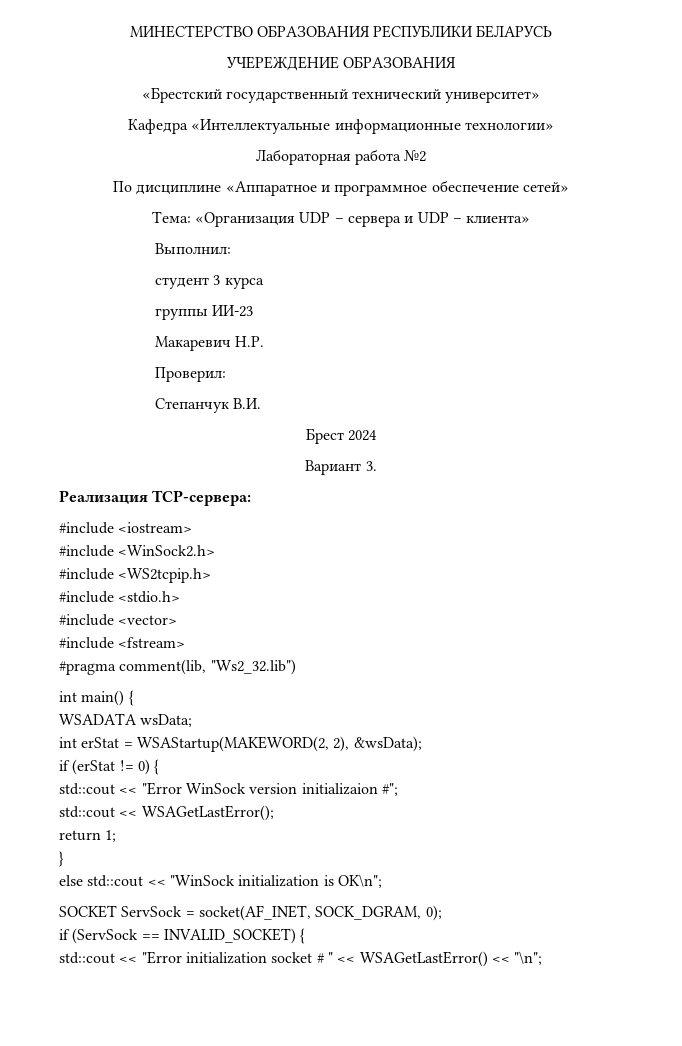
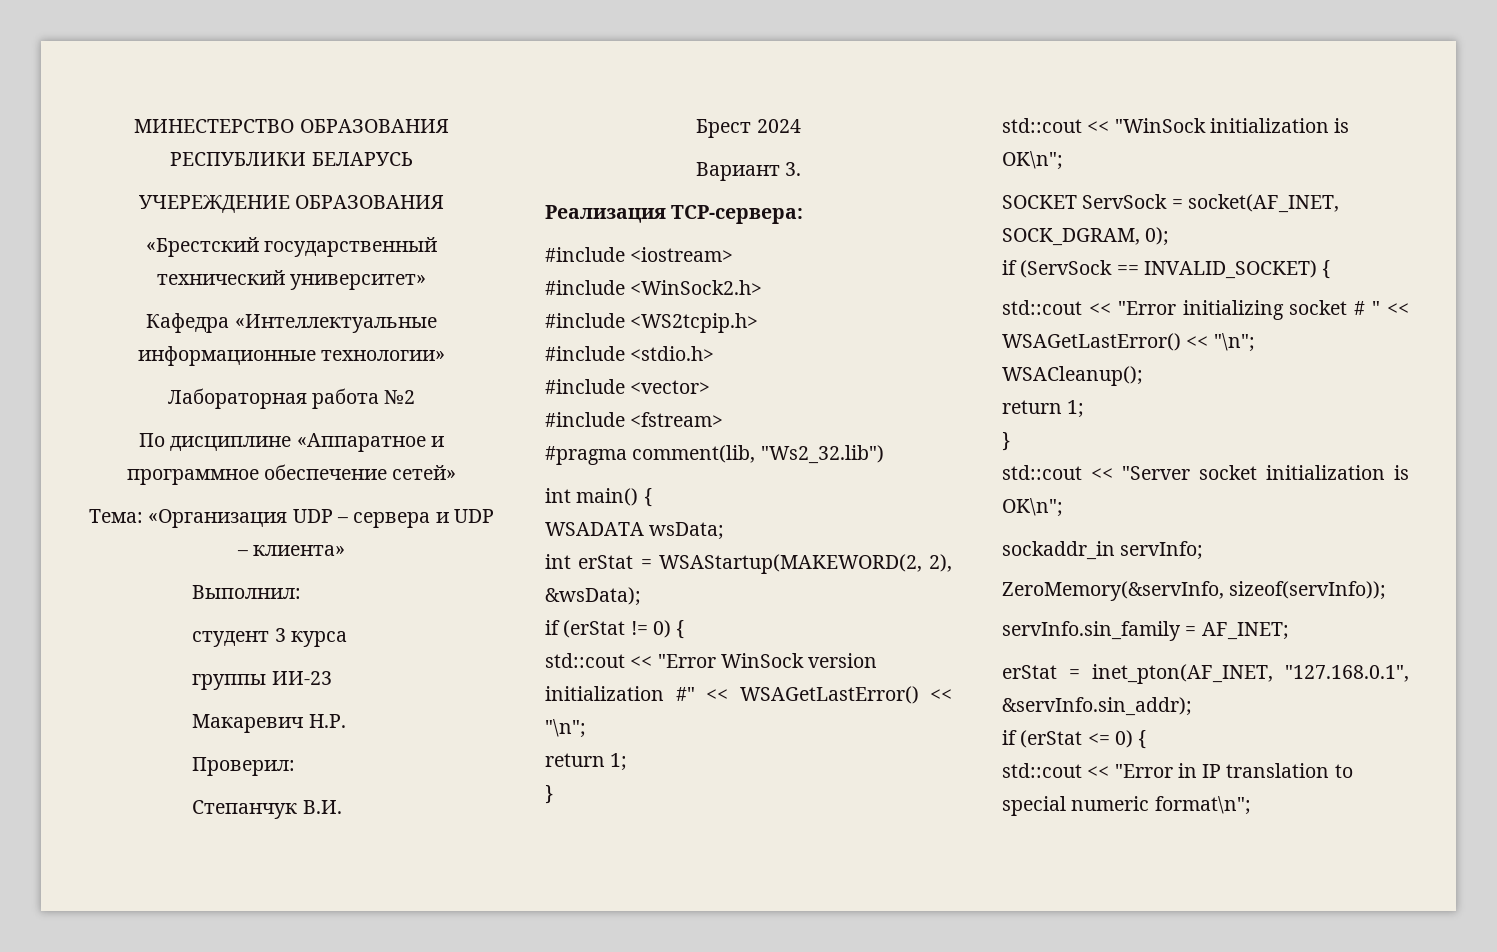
- std::cout << "Error WinSock version initializaion #";
- std::cout << WSAGetLastError();
+ std::cout << "Error WinSock version initialization #" << WSAGetLastError() << "\n";
  return 1;
  }
- else std::cout << "WinSock initialization is OK\n";
+ std::cout << "WinSock initialization is OK\n";
- std::cout << "Error initialization socket # " << WSAGetLastError() << "\n";
+ std::cout << "Error initializing socket # " << WSAGetLastError() << "\n";
+ WSACleanup();
+ return 1;
+ }
+ std::cout << "Server socket initialization is OK\n";
+ sockaddr_in servInfo;
+ ZeroMemory(&servInfo, sizeof(servInfo));
+ servInfo.sin_family = AF_INET;
+ erStat = inet_pton(AF_INET, "127.168.0.1", &servInfo.sin_addr);
+ if (erStat <= 0) {
+ std::cout << "Error in IP translation to special numeric format\n";

